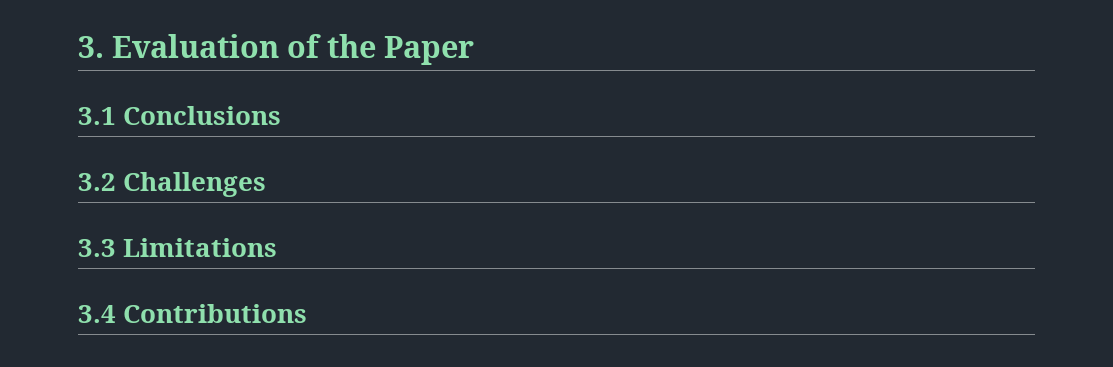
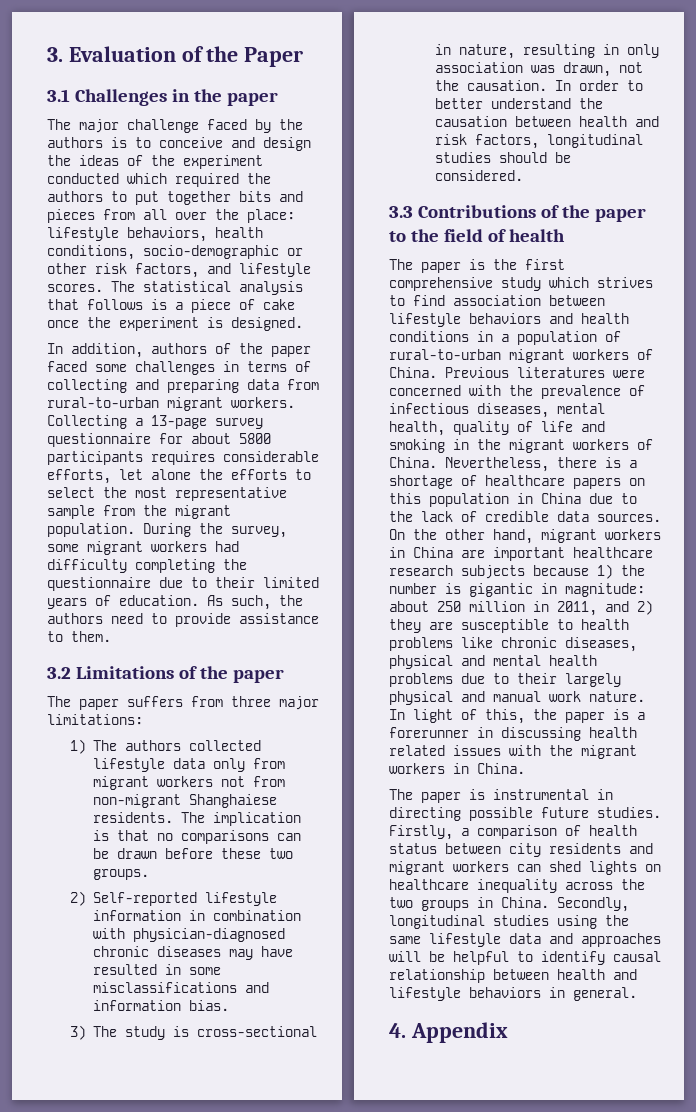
- 3.1 Conclusions
- 3.2 Challenges
- 3.3 Limitations
- 3.4 Contributions
+ 3.1 Challenges in the paper
+ The major challenge faced by the authors is to conceive and design the ideas of the experiment conducted which required the authors to put together bits and pieces from all over the place: lifestyle behaviors, health conditions, socio-demographic or other risk factors, and lifestyle scores. The statistical analysis that follows is a piece of cake once the experiment is designed.
+ In addition, authors of the paper faced some challenges in terms of collecting and preparing data from rural-to-urban migrant workers. Collecting a 13-page survey questionnaire for about 5800 participants requires considerable efforts, let alone the efforts to select the most representative sample from the migrant population. During the survey, some migrant workers had difficulty completing the questionnaire due to their limited years of education. As such, the authors need to provide assistance to them.
+ 3.2 Limitations of the paper
+ The paper suffers from three major limitations:
+ 1) The authors collected lifestyle data only from migrant workers not from non-migrant Shanghaiese residents. The implication is that no comparisons can be drawn before these two groups.
+ 2) Self-reported lifestyle information in combination with physician-diagnosed chronic diseases may have resulted in some misclassifications and information bias.
+ 3) The study is cross-sectional in nature, resulting in only association was drawn, not the causation. In order to better understand the causation between health and risk factors, longitudinal studies should be considered.
+ 3.3 Contributions of the paper to the field of health
+ The paper is the first comprehensive study which strives to find association between lifestyle behaviors and health conditions in a population of rural-to-urban migrant workers of China. Previous literatures were concerned with the prevalence of infectious diseases, mental health, quality of life and smoking in the migrant workers of China. Nevertheless, there is a shortage of healthcare papers on this population in China due to the lack of credible data sources. On the other hand, migrant workers in China are important healthcare research subjects because 1) the number is gigantic in magnitude: about 250 million in 2011, and 2) they are susceptible to health problems like chronic diseases, physical and mental health problems due to their largely physical and manual work nature. In light of this, the paper is a forerunner in discussing health related issues with the migrant workers in China.
+ The paper is instrumental in directing possible future studies. Firstly, a comparison of health status between city residents and migrant workers can shed lights on healthcare inequality across the two groups in China. Secondly, longitudinal studies using the same lifestyle data and approaches will be helpful to identify causal relationship between health and lifestyle behaviors in general.
+ 4. Appendix

